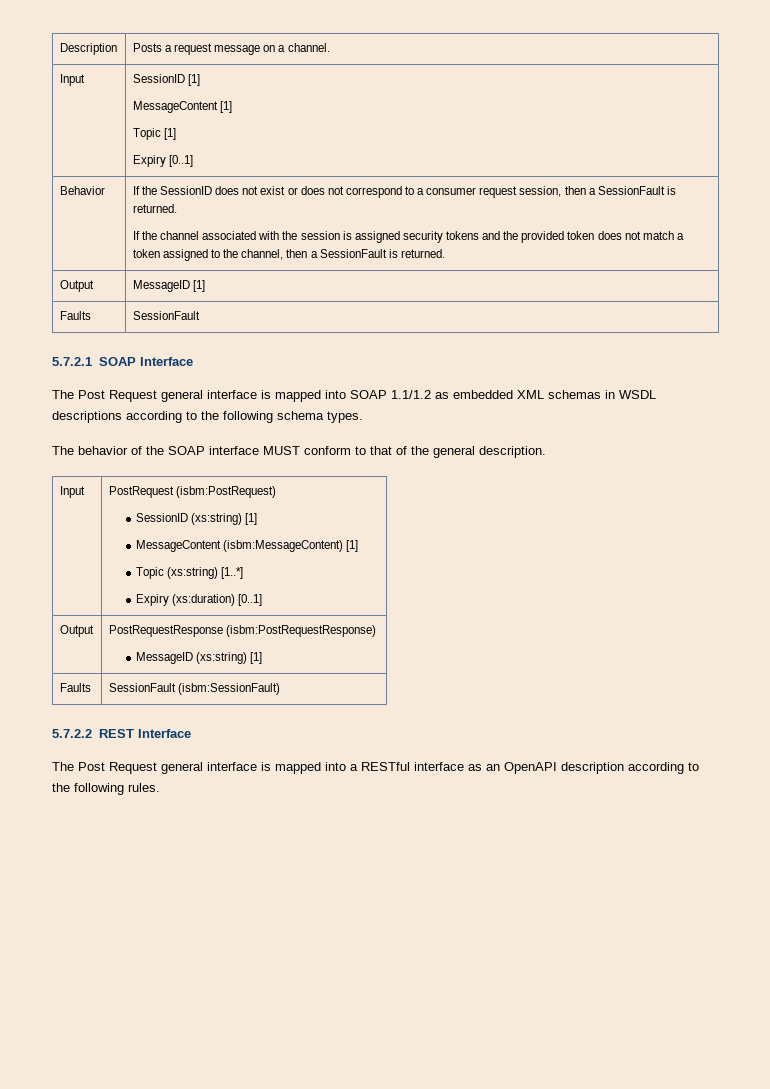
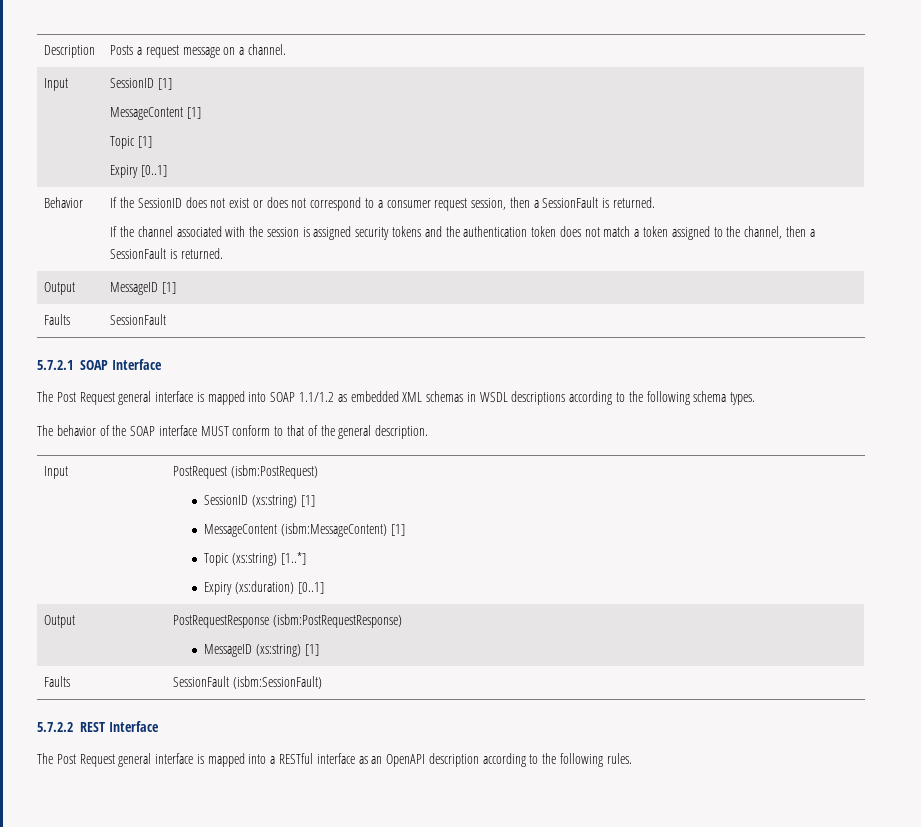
- If the channel associated with the session is assigned security tokens and the provided token does not match a token assigned to the channel, then a SessionFault is returned.
+ If the channel associated with the session is assigned security tokens and the authentication token does not match a token assigned to the channel, then a SessionFault is returned.

